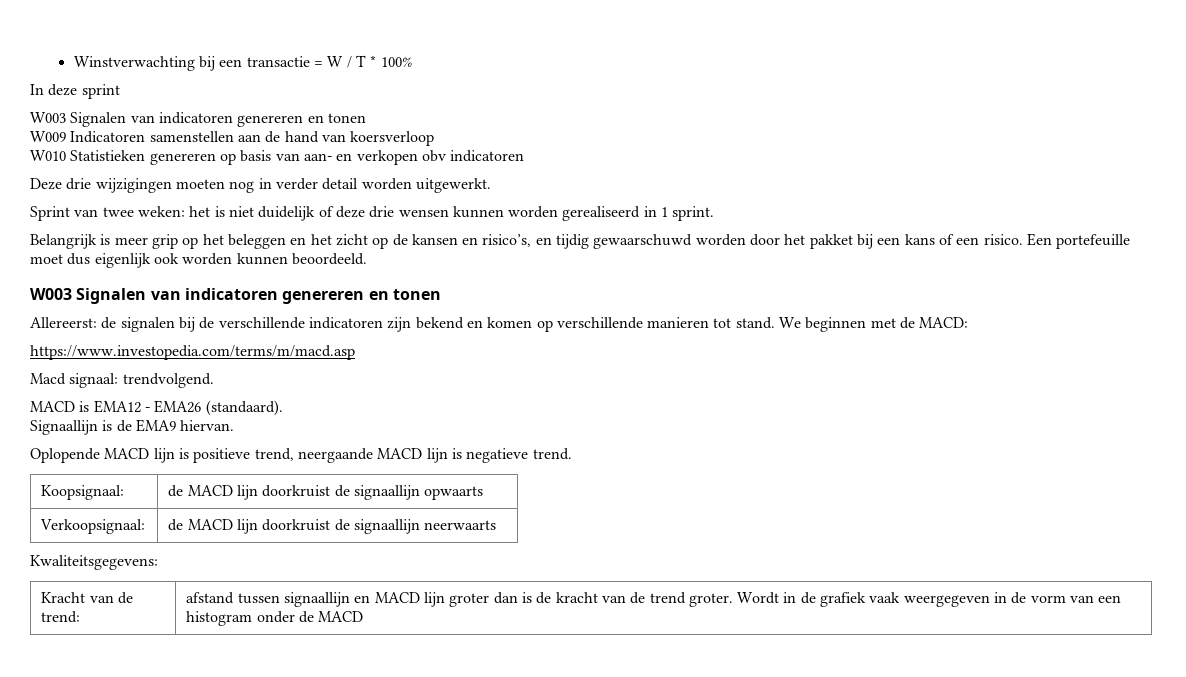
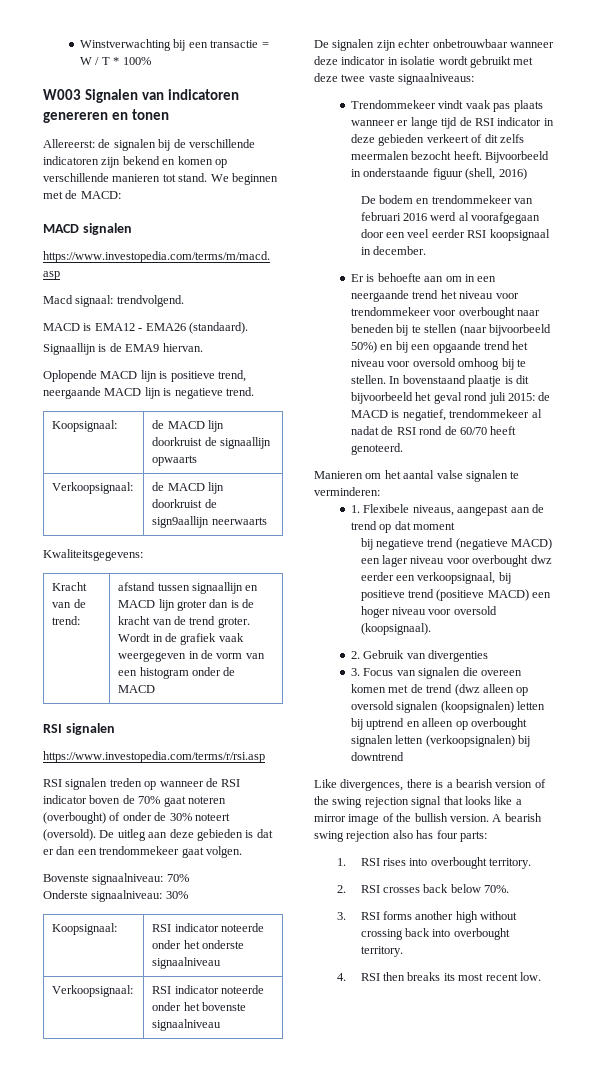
- In deze sprint
- W003 Signalen van indicatoren genereren en tonen
- W009 Indicatoren samenstellen aan de hand van koersverloop
- W010 Statistieken genereren op basis van aan- en verkopen obv indicatoren
- Deze drie wijzigingen moeten nog in verder detail worden uitgewerkt.
- Sprint van twee weken: het is niet duidelijk of deze drie wensen kunnen worden gerealiseerd in 1 sprint.
- Belangrijk is meer grip op het beleggen en het zicht op de kansen en risico’s, en tijdig gewaarschuwd worden door het pakket bij een kans of een risico. Een portefeuille moet dus eigenlijk ook worden kunnen beoordeeld.
+ MACD signalen
- Verkoopsignaal: | de MACD lijn doorkruist de signaallijn neerwaarts
+ Verkoopsignaal: | de MACD lijn doorkruist de sign9aallijn neerwaarts
  Kracht van de trend: | afstand tussen signaallijn en MACD lijn groter dan is de kracht van de trend groter. Wordt in de grafiek vaak weergegeven in de vorm van een histogram onder de MACD
+ RSI signalen
+ https://www.investopedia.com/terms/r/rsi.asp
+ RSI signalen treden op wanneer de RSI indicator boven de 70% gaat noteren (overbought) of onder de 30% noteert (oversold). De uitleg aan deze gebieden is dat er dan een trendommekeer gaat volgen.
+ Bovenste signaalniveau: 70%
+ Onderste signaalniveau: 30%
+ Koopsignaal: | RSI indicator noteerde onder het onderste signaalniveau
+ Verkoopsignaal: | RSI indicator noteerde onder het bovenste signaalniveau
+ De signalen zijn echter onbetrouwbaar wanneer deze indicator in isolatie wordt gebruikt met deze twee vaste signaalniveaus:
+ Trendommekeer vindt vaak pas plaats wanneer er lange tijd de RSI indicator in deze gebieden verkeert of dit zelfs meermalen bezocht heeft. Bijvoorbeeld in onderstaande figuur (shell, 2016)
+ De bodem en trendommekeer van februari 2016 werd al voorafgegaan door een veel eerder RSI koopsignaal in december.
+ Er is behoefte aan om in een neergaande trend het niveau voor trendommekeer voor overbought naar beneden bij te stellen (naar bijvoorbeeld 50%) en bij een opgaande trend het niveau voor oversold omhoog bij te stellen. In bovenstaand plaatje is dit bijvoorbeeld het geval rond juli 2015: de MACD is negatief, trendommekeer al nadat de RSI rond de 60/70 heeft genoteerd.
+ Manieren om het aantal valse signalen te verminderen:
+ 1. Flexibele niveaus, aangepast aan de trend op dat moment
+ bij negatieve trend (negatieve MACD) een lager niveau voor overbought dwz eerder een verkoopsignaal, bij positieve trend (positieve MACD) een hoger niveau voor oversold (koopsignaal).
+ 2. Gebruik van divergenties
+ 3. Focus van signalen die overeen komen met de trend (dwz alleen op oversold signalen (koopsignalen) letten bij uptrend en alleen op overbought signalen letten (verkoopsignalen) bij downtrend
+ Like divergences, there is a bearish version of the swing rejection signal that looks like a mirror image of the bullish version. A bearish swing rejection also has four parts:
+ 1. RSI rises into overbought territory.
+ 2. RSI crosses back below 70%.
+ 3. RSI forms another high without crossing back into overbought territory.
+ 4. RSI then breaks its most recent low.

